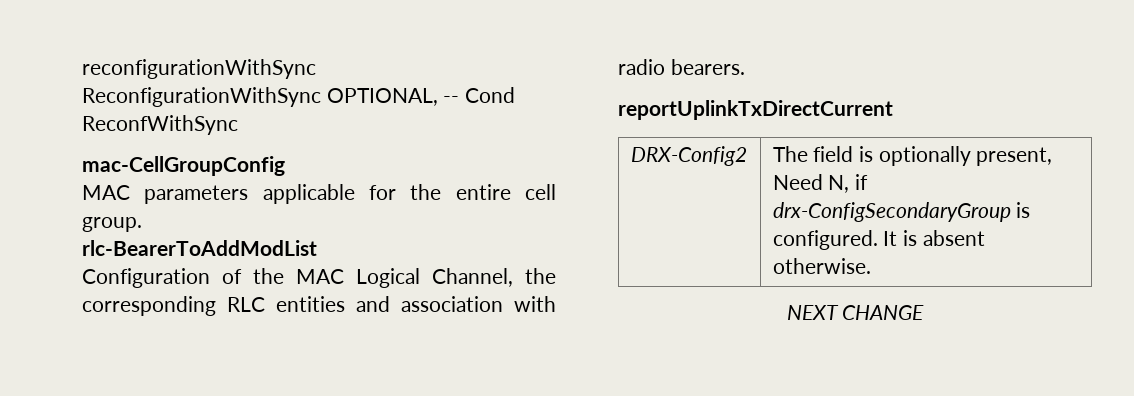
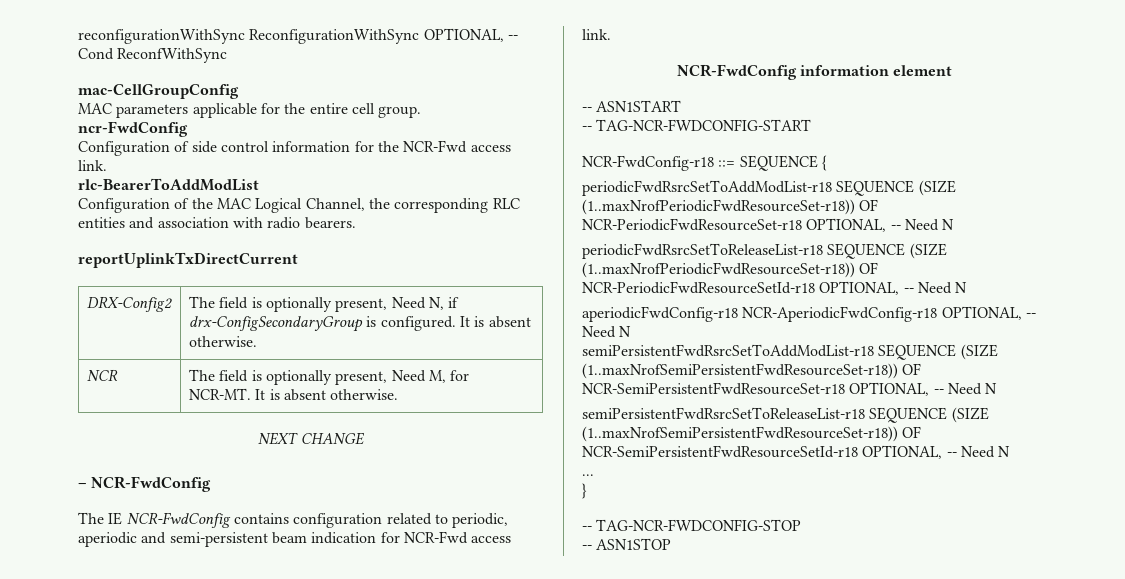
+ ncr-FwdConfig
+ Configuration of side control information for the NCR-Fwd access link.
+ NCR | The field is optionally present, Need M, for NCR-MT. It is absent otherwise.
  NEXT CHANGE
+ – NCR-FwdConfig
+ The IE NCR-FwdConfig contains configuration related to periodic, aperiodic and semi-persistent beam indication for NCR-Fwd access link.
+ NCR-FwdConfig information element
+ -- ASN1START
+ -- TAG-NCR-FWDCONFIG-START
+ NCR-FwdConfig-r18 ::= SEQUENCE {
+ periodicFwdRsrcSetToAddModList-r18 SEQUENCE (SIZE (1..maxNrofPeriodicFwdResourceSet-r18)) OF NCR-PeriodicFwdResourceSet-r18 OPTIONAL, -- Need N
+ periodicFwdRsrcSetToReleaseList-r18 SEQUENCE (SIZE (1..maxNrofPeriodicFwdResourceSet-r18)) OF NCR-PeriodicFwdResourceSetId-r18 OPTIONAL, -- Need N
+ aperiodicFwdConfig-r18 NCR-AperiodicFwdConfig-r18 OPTIONAL, -- Need N
+ semiPersistentFwdRsrcSetToAddModList-r18 SEQUENCE (SIZE (1..maxNrofSemiPersistentFwdResourceSet-r18)) OF NCR-SemiPersistentFwdResourceSet-r18 OPTIONAL, -- Need N
+ semiPersistentFwdRsrcSetToReleaseList-r18 SEQUENCE (SIZE (1..maxNrofSemiPersistentFwdResourceSet-r18)) OF NCR-SemiPersistentFwdResourceSetId-r18 OPTIONAL, -- Need N
+ ...
+ }
+ -- TAG-NCR-FWDCONFIG-STOP
+ -- ASN1STOP

